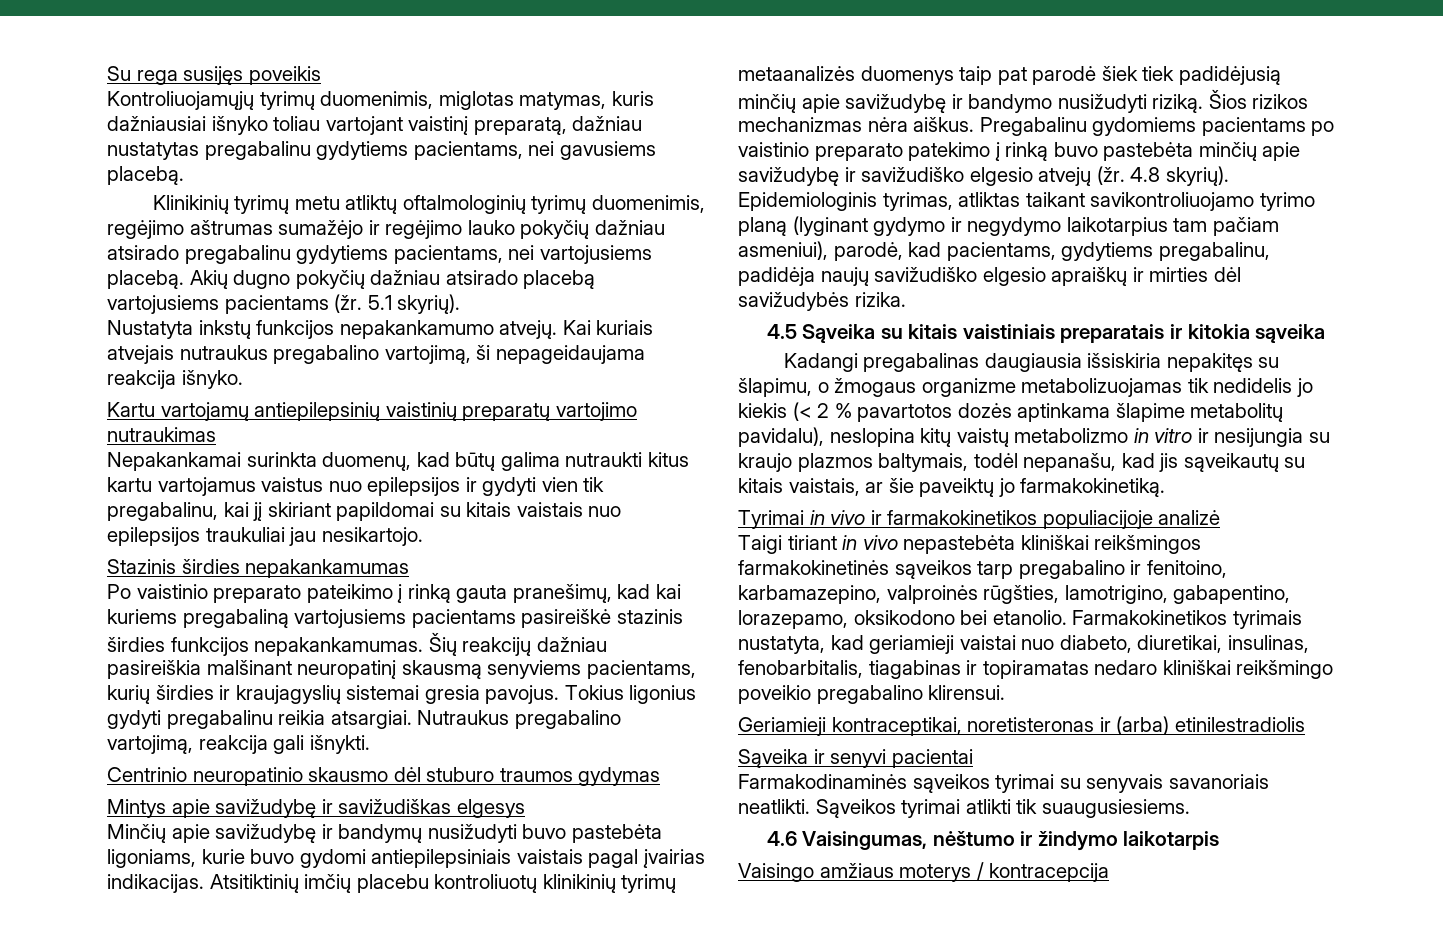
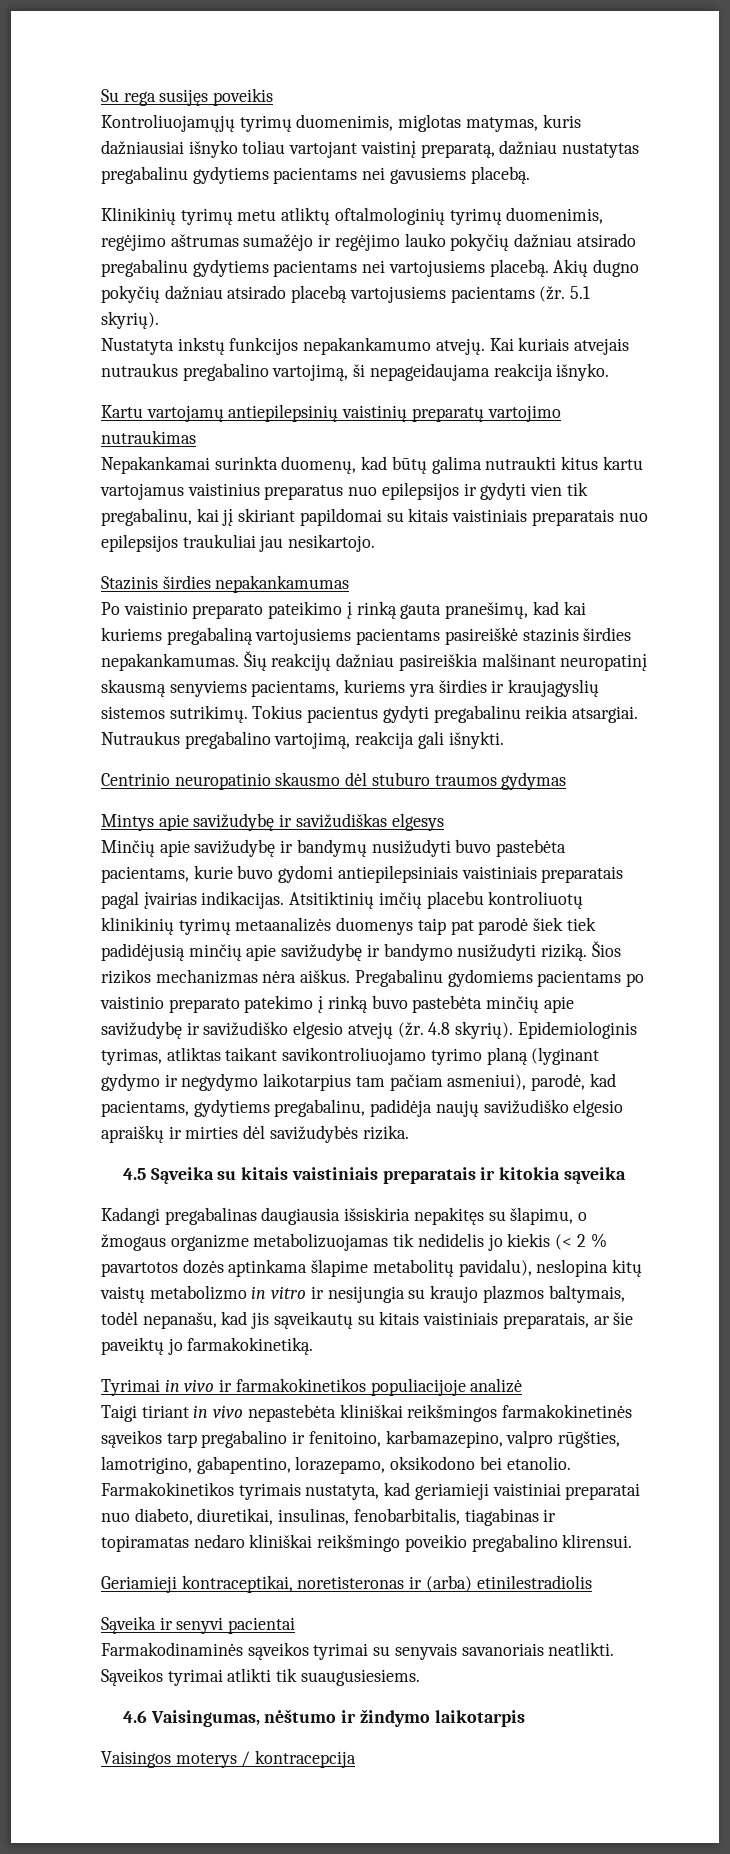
- Kontroliuojamųjų tyrimų duomenimis, miglotas matymas, kuris dažniausiai išnyko toliau vartojant vaistinį preparatą, dažniau nustatytas pregabalinu gydytiems pacientams, nei gavusiems placebą.
+ Kontroliuojamųjų tyrimų duomenimis, miglotas matymas, kuris dažniausiai išnyko toliau vartojant vaistinį preparatą, dažniau nustatytas pregabalinu gydytiems pacientams nei gavusiems placebą.
- Klinikinių tyrimų metu atliktų oftalmologinių tyrimų duomenimis, regėjimo aštrumas sumažėjo ir regėjimo lauko pokyčių dažniau atsirado pregabalinu gydytiems pacientams, nei vartojusiems placebą.
+ Klinikinių tyrimų metu atliktų oftalmologinių tyrimų duomenimis, regėjimo aštrumas sumažėjo ir regėjimo lauko pokyčių dažniau atsirado pregabalinu gydytiems pacientams nei vartojusiems placebą.
- Nepakankamai surinkta duomenų, kad būtų galima nutraukti kitus kartu vartojamus vaistus nuo epilepsijos ir gydyti vien tik pregabalinu, kai jį skiriant papildomai su kitais vaistais nuo epilepsijos traukuliai jau nesikartojo.
+ Nepakankamai surinkta duomenų, kad būtų galima nutraukti kitus kartu vartojamus vaistinius preparatus nuo epilepsijos ir gydyti vien tik pregabalinu, kai jį skiriant papildomai su kitais vaistiniais preparatais nuo epilepsijos traukuliai jau nesikartojo.
- Po vaistinio preparato pateikimo į rinką gauta pranešimų, kad kai kuriems pregabaliną vartojusiems pacientams pasireiškė stazinis širdies funkcijos nepakankamumas.
+ Po vaistinio preparato pateikimo į rinką gauta pranešimų, kad kai kuriems pregabaliną vartojusiems pacientams pasireiškė stazinis širdies nepakankamumas.
- Šių reakcijų dažniau pasireiškia malšinant neuropatinį skausmą senyviems pacientams, kurių širdies ir kraujagyslių sistemai gresia pavojus. Tokius ligonius gydyti pregabalinu reikia atsargiai.
+ Šių reakcijų dažniau pasireiškia malšinant neuropatinį skausmą senyviems pacientams, kuriems yra širdies ir kraujagyslių sistemos sutrikimų. Tokius pacientus gydyti pregabalinu reikia atsargiai.
- Minčių apie savižudybę ir bandymų nusižudyti buvo pastebėta ligoniams, kurie buvo gydomi antiepilepsiniais vaistais pagal įvairias indikacijas.
+ Minčių apie savižudybę ir bandymų nusižudyti buvo pastebėta pacientams, kurie buvo gydomi antiepilepsiniais vaistiniais preparatais pagal įvairias indikacijas.
- Kadangi pregabalinas daugiausia išsiskiria nepakitęs su šlapimu, o žmogaus organizme metabolizuojamas tik nedidelis jo kiekis (< 2 % pavartotos dozės aptinkama šlapime metabolitų pavidalu), neslopina kitų vaistų metabolizmo in vitro ir nesijungia su kraujo plazmos baltymais, todėl nepanašu, kad jis sąveikautų su kitais vaistais, ar šie paveiktų jo farmakokinetiką.
+ Kadangi pregabalinas daugiausia išsiskiria nepakitęs su šlapimu, o žmogaus organizme metabolizuojamas tik nedidelis jo kiekis (< 2 % pavartotos dozės aptinkama šlapime metabolitų pavidalu), neslopina kitų vaistų metabolizmo in vitro ir nesijungia su kraujo plazmos baltymais, todėl nepanašu, kad jis sąveikautų su kitais vaistiniais preparatais, ar šie paveiktų jo farmakokinetiką.
- Taigi tiriant in vivo nepastebėta kliniškai reikšmingos farmakokinetinės sąveikos tarp pregabalino ir fenitoino, karbamazepino, valproinės rūgšties, lamotrigino, gabapentino, lorazepamo, oksikodono bei etanolio.
+ Taigi tiriant in vivo nepastebėta kliniškai reikšmingos farmakokinetinės sąveikos tarp pregabalino ir fenitoino, karbamazepino, valpro rūgšties, lamotrigino, gabapentino, lorazepamo, oksikodono bei etanolio.
- Farmakokinetikos tyrimais nustatyta, kad geriamieji vaistai nuo diabeto, diuretikai, insulinas, fenobarbitalis, tiagabinas ir topiramatas nedaro kliniškai reikšmingo poveikio pregabalino klirensui.
+ Farmakokinetikos tyrimais nustatyta, kad geriamieji vaistiniai preparatai nuo diabeto, diuretikai, insulinas, fenobarbitalis, tiagabinas ir topiramatas nedaro kliniškai reikšmingo poveikio pregabalino klirensui.
- Vaisingo amžiaus moterys / kontracepcija
+ Vaisingos moterys / kontracepcija

